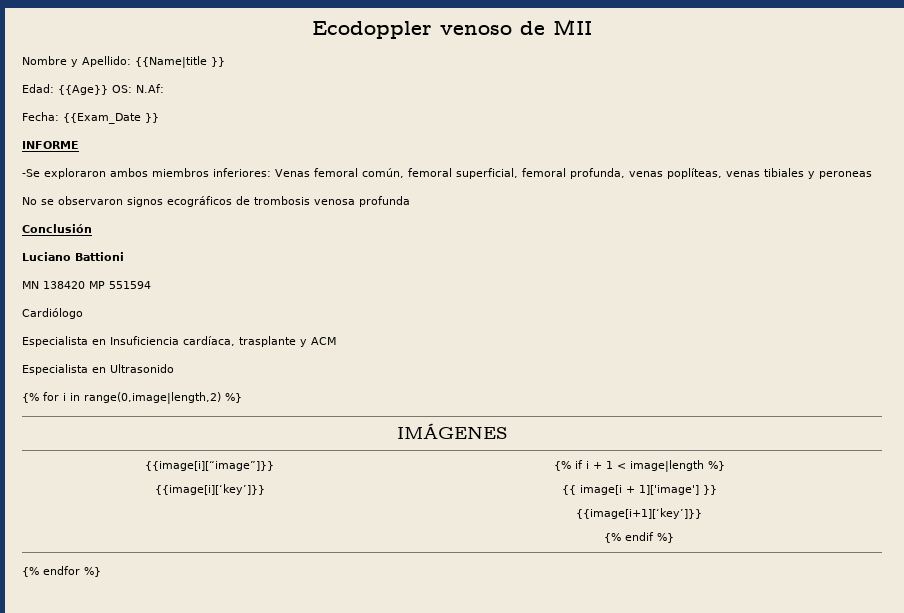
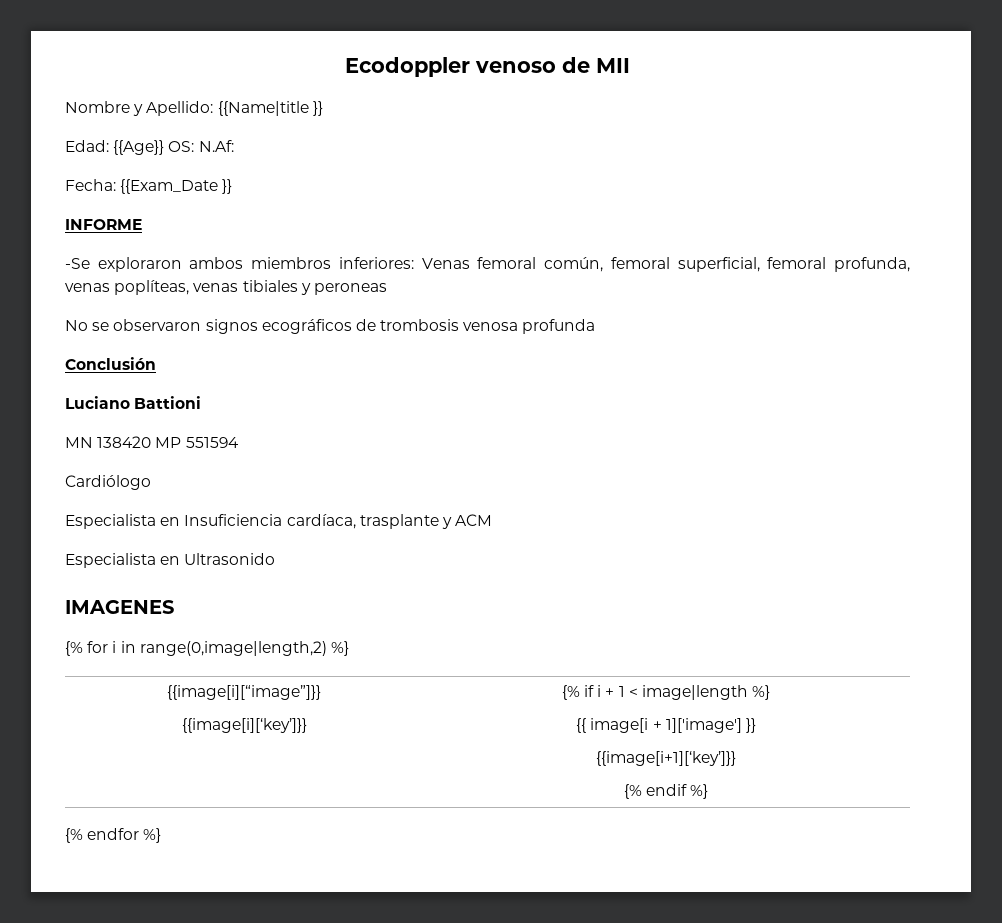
+ IMAGENES
- IMÁGENES

